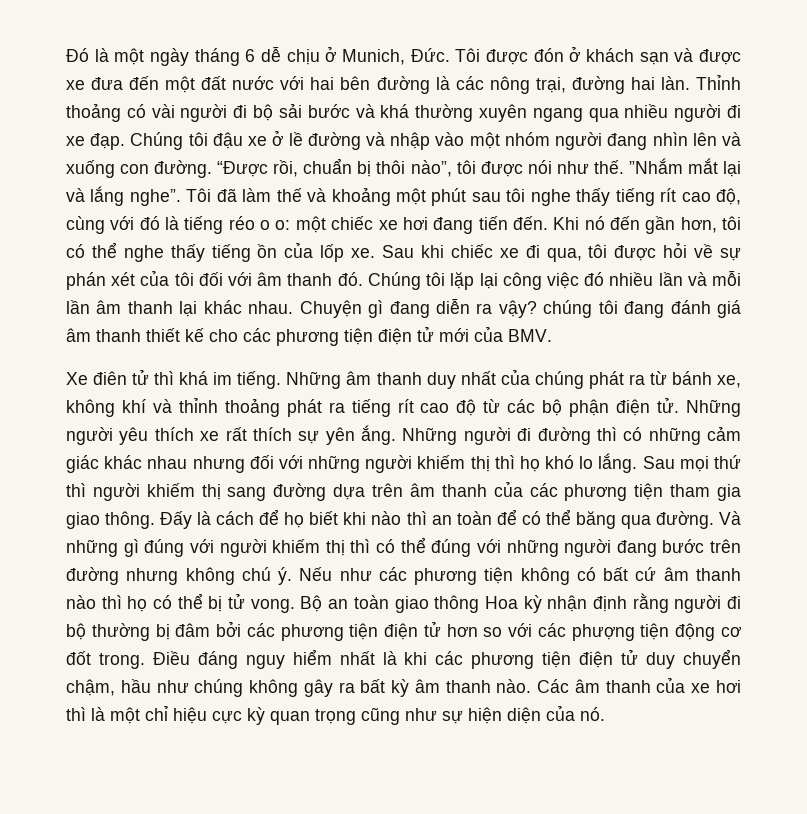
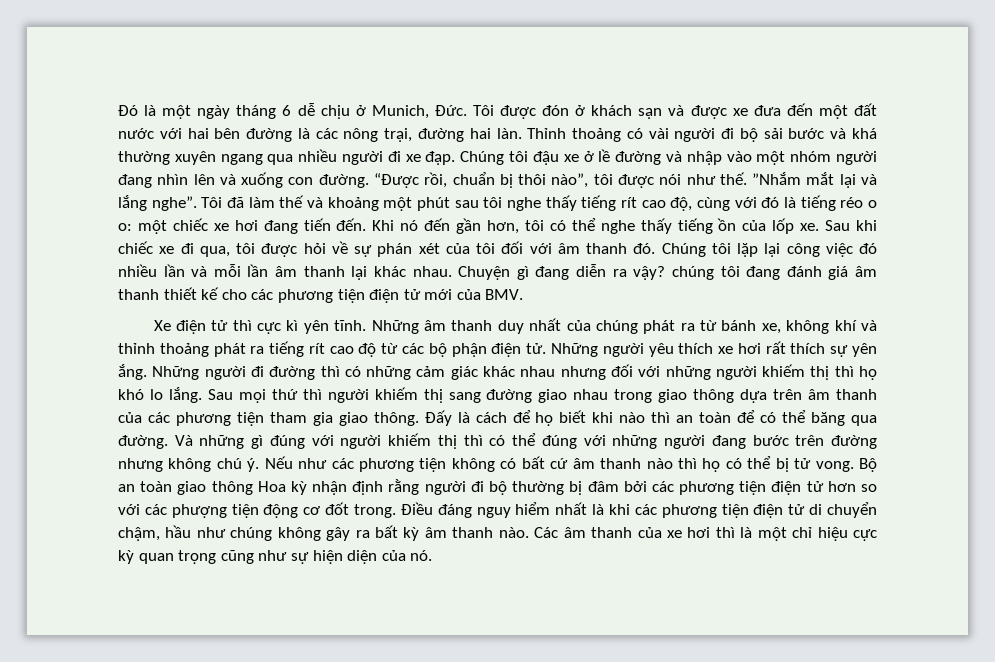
- Xe điên tử thì khá im tiếng.
+ Xe điện tử thì cực kì yên tĩnh.
- Những người yêu thích xe rất thích sự yên ắng.
+ Những người yêu thích xe hơi rất thích sự yên ắng.
- Sau mọi thứ thì người khiếm thị sang đường dựa trên âm thanh của các phương tiện tham gia giao thông.
+ Sau mọi thứ thì người khiếm thị sang đường giao nhau trong giao thông dựa trên âm thanh của các phương tiện tham gia giao thông.
- Điều đáng nguy hiểm nhất là khi các phương tiện điện tử duy chuyển chậm, hầu như chúng không gây ra bất kỳ âm thanh nào.
+ Điều đáng nguy hiểm nhất là khi các phương tiện điện tử di chuyển chậm, hầu như chúng không gây ra bất kỳ âm thanh nào.

